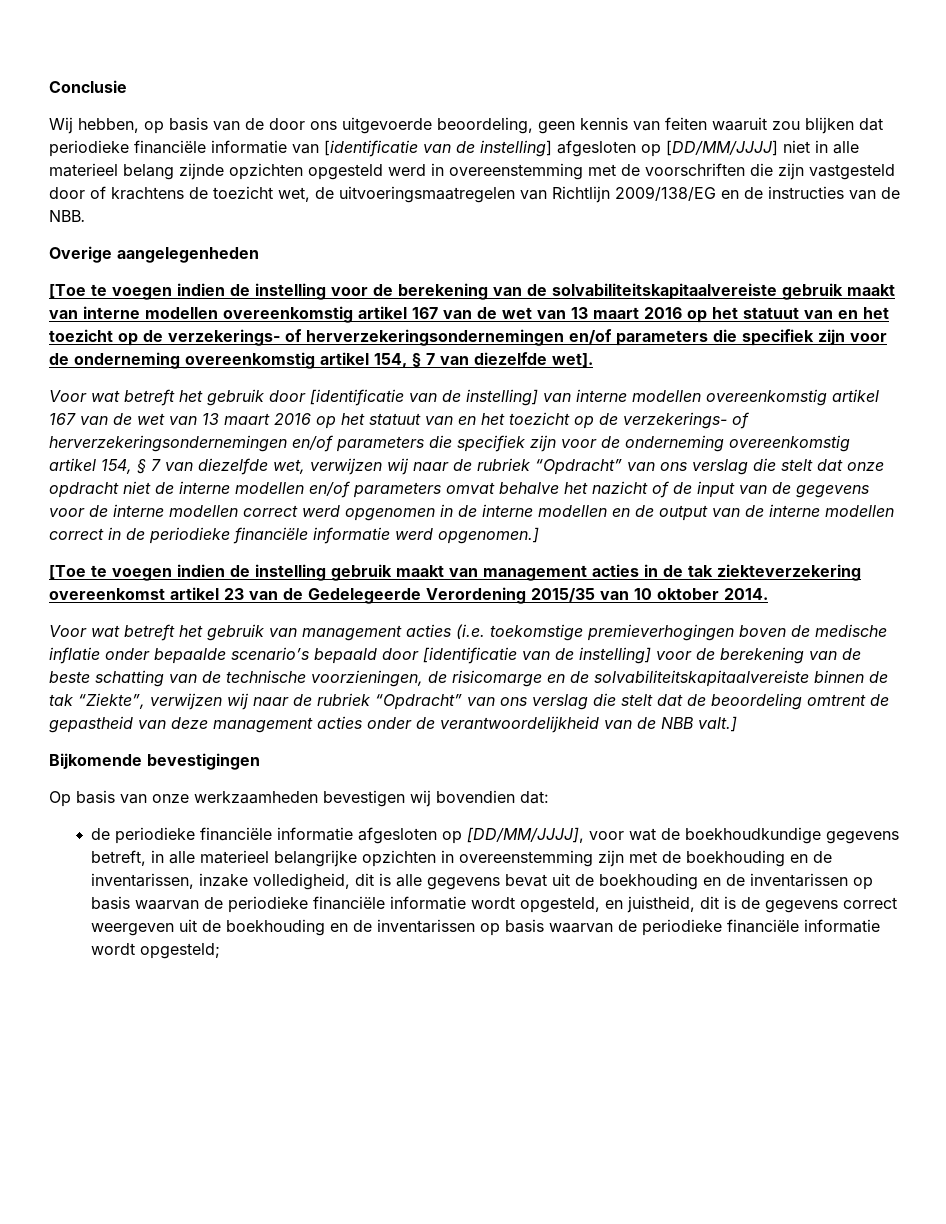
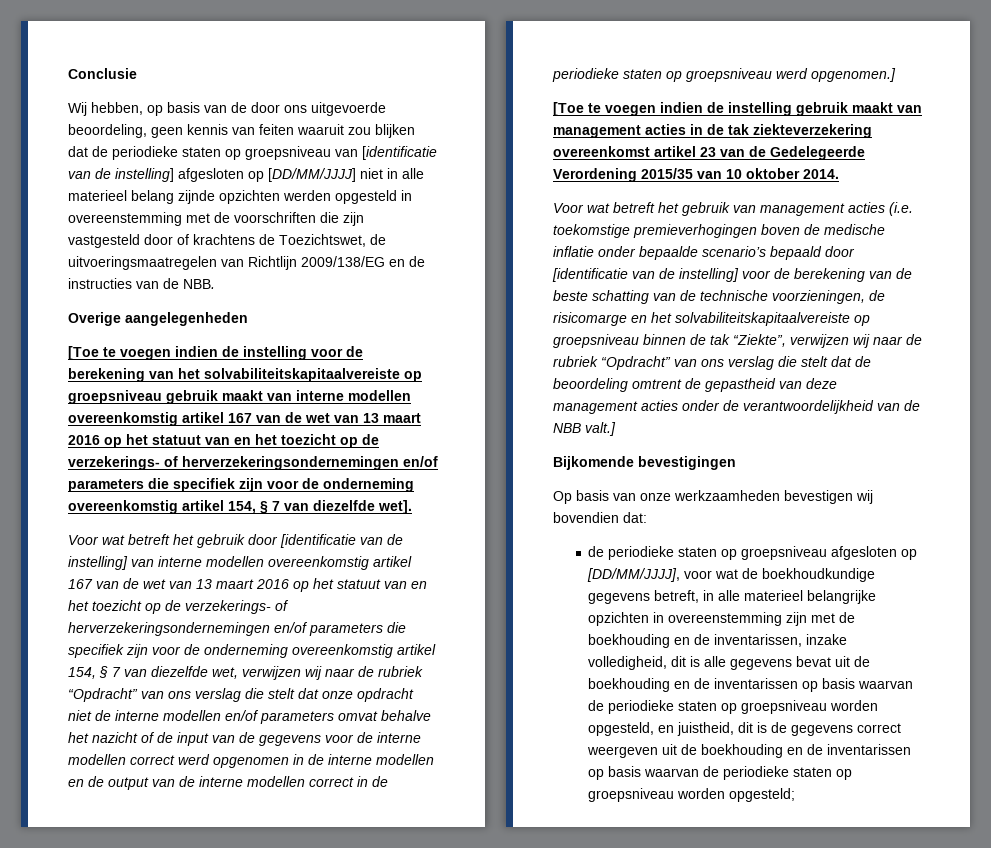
- Wij hebben, op basis van de door ons uitgevoerde beoordeling, geen kennis van feiten waaruit zou blijken dat periodieke financiële informatie van [identificatie van de instelling] afgesloten op [DD/MM/JJJJ] niet in alle materieel belang zijnde opzichten opgesteld werd in overeenstemming met de voorschriften die zijn vastgesteld door of krachtens de toezicht wet, de uitvoeringsmaatregelen van Richtlijn 2009/138/EG en de instructies van de NBB.
+ Wij hebben, op basis van de door ons uitgevoerde beoordeling, geen kennis van feiten waaruit zou blijken dat de periodieke staten op groepsniveau van [identificatie van de instelling] afgesloten op [DD/MM/JJJJ] niet in alle materieel belang zijnde opzichten werden opgesteld in overeenstemming met de voorschriften die zijn vastgesteld door of krachtens de Toezichtswet, de uitvoeringsmaatregelen van Richtlijn 2009/138/EG en de instructies van de NBB.
- [Toe te voegen indien de instelling voor de berekening van de solvabiliteitskapitaalvereiste gebruik maakt van interne modellen overeenkomstig artikel 167 van de wet van 13 maart 2016 op het statuut van en het toezicht op de verzekerings- of herverzekeringsondernemingen en/of parameters die specifiek zijn voor de onderneming overeenkomstig artikel 154, § 7 van diezelfde wet].
+ [Toe te voegen indien de instelling voor de berekening van het solvabiliteitskapitaalvereiste op groepsniveau gebruik maakt van interne modellen overeenkomstig artikel 167 van de wet van 13 maart 2016 op het statuut van en het toezicht op de verzekerings- of herverzekeringsondernemingen en/of parameters die specifiek zijn voor de onderneming overeenkomstig artikel 154, § 7 van diezelfde wet].
- Voor wat betreft het gebruik door [identificatie van de instelling] van interne modellen overeenkomstig artikel 167 van de wet van 13 maart 2016 op het statuut van en het toezicht op de verzekerings- of herverzekeringsondernemingen en/of parameters die specifiek zijn voor de onderneming overeenkomstig artikel 154, § 7 van diezelfde wet, verwijzen wij naar de rubriek “Opdracht” van ons verslag die stelt dat onze opdracht niet de interne modellen en/of parameters omvat behalve het nazicht of de input van de gegevens voor de interne modellen correct werd opgenomen in de interne modellen en de output van de interne modellen correct in de periodieke financiële informatie werd opgenomen.]
+ Voor wat betreft het gebruik door [identificatie van de instelling] van interne modellen overeenkomstig artikel 167 van de wet van 13 maart 2016 op het statuut van en het toezicht op de verzekerings- of herverzekeringsondernemingen en/of parameters die specifiek zijn voor de onderneming overeenkomstig artikel 154, § 7 van diezelfde wet, verwijzen wij naar de rubriek “Opdracht” van ons verslag die stelt dat onze opdracht niet de interne modellen en/of parameters omvat behalve het nazicht of de input van de gegevens voor de interne modellen correct werd opgenomen in de interne modellen en de output van de interne modellen correct in de periodieke staten op groepsniveau werd opgenomen.]
- Voor wat betreft het gebruik van management acties (i.e. toekomstige premieverhogingen boven de medische inflatie onder bepaalde scenario’s bepaald door [identificatie van de instelling] voor de berekening van de beste schatting van de technische voorzieningen, de risicomarge en de solvabiliteitskapitaalvereiste binnen de tak “Ziekte”, verwijzen wij naar de rubriek “Opdracht” van ons verslag die stelt dat de beoordeling omtrent de gepastheid van deze management acties onder de verantwoordelijkheid van de NBB valt.]
+ Voor wat betreft het gebruik van management acties (i.e. toekomstige premieverhogingen boven de medische inflatie onder bepaalde scenario’s bepaald door [identificatie van de instelling] voor de berekening van de beste schatting van de technische voorzieningen, de risicomarge en het solvabiliteitskapitaalvereiste op groepsniveau binnen de tak “Ziekte”, verwijzen wij naar de rubriek “Opdracht” van ons verslag die stelt dat de beoordeling omtrent de gepastheid van deze management acties onder de verantwoordelijkheid van de NBB valt.]
- de periodieke financiële informatie afgesloten op [DD/MM/JJJJ], voor wat de boekhoudkundige gegevens betreft, in alle materieel belangrijke opzichten in overeenstemming zijn met de boekhouding en de inventarissen, inzake volledigheid, dit is alle gegevens bevat uit de boekhouding en de inventarissen op basis waarvan de periodieke financiële informatie wordt opgesteld, en juistheid, dit is de gegevens correct weergeven uit de boekhouding en de inventarissen op basis waarvan de periodieke financiële informatie wordt opgesteld;
+ de periodieke staten op groepsniveau afgesloten op [DD/MM/JJJJ], voor wat de boekhoudkundige gegevens betreft, in alle materieel belangrijke opzichten in overeenstemming zijn met de boekhouding en de inventarissen, inzake volledigheid, dit is alle gegevens bevat uit de boekhouding en de inventarissen op basis waarvan de periodieke staten op groepsniveau worden opgesteld, en juistheid, dit is de gegevens correct weergeven uit de boekhouding en de inventarissen op basis waarvan de periodieke staten op groepsniveau worden opgesteld;

